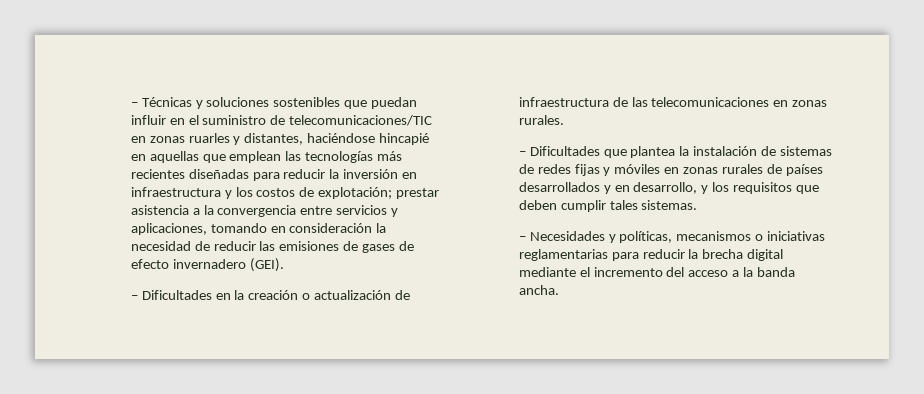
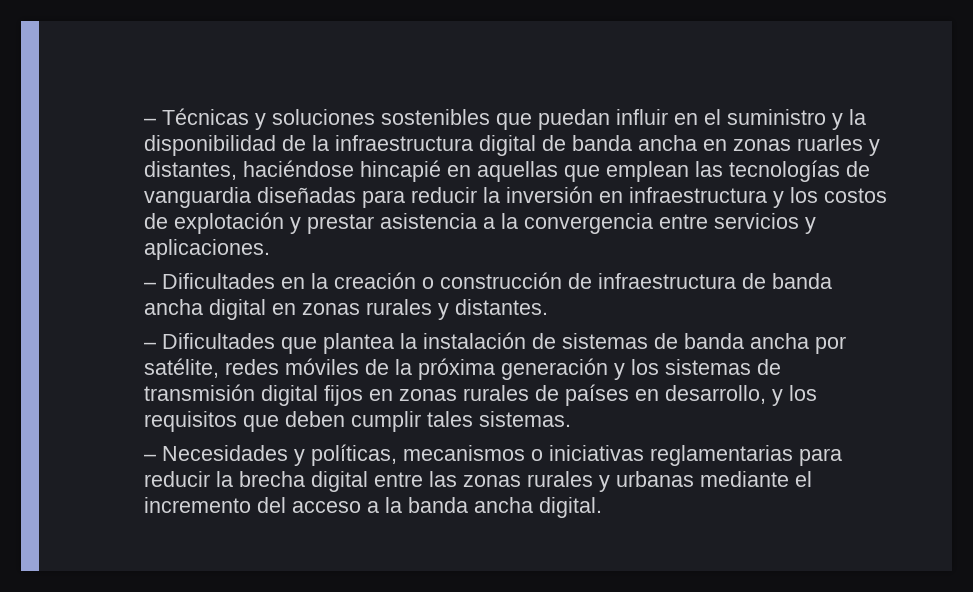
- – Técnicas y soluciones sostenibles que puedan influir en el suministro de telecomunicaciones/TIC en zonas ruarles y distantes, haciéndose hincapié en aquellas que emplean las tecnologías más recientes diseñadas para reducir la inversión en infraestructura y los costos de explotación; prestar asistencia a la convergencia entre servicios y aplicaciones, tomando en consideración la necesidad de reducir las emisiones de gases de efecto invernadero (GEI).
+ – Técnicas y soluciones sostenibles que puedan influir en el suministro y la disponibilidad de la infraestructura digital de banda ancha en zonas ruarles y distantes, haciéndose hincapié en aquellas que emplean las tecnologías de vanguardia diseñadas para reducir la inversión en infraestructura y los costos de explotación y prestar asistencia a la convergencia entre servicios y aplicaciones.
- – Dificultades en la creación o actualización de infraestructura de las telecomunicaciones en zonas rurales.
+ – Dificultades en la creación o construcción de infraestructura de banda ancha digital en zonas rurales y distantes.
- – Dificultades que plantea la instalación de sistemas de redes fijas y móviles en zonas rurales de países desarrollados y en desarrollo, y los requisitos que deben cumplir tales sistemas.
+ – Dificultades que plantea la instalación de sistemas de banda ancha por satélite, redes móviles de la próxima generación y los sistemas de transmisión digital fijos en zonas rurales de países en desarrollo, y los requisitos que deben cumplir tales sistemas.
- – Necesidades y políticas, mecanismos o iniciativas reglamentarias para reducir la brecha digital mediante el incremento del acceso a la banda ancha.
+ – Necesidades y políticas, mecanismos o iniciativas reglamentarias para reducir la brecha digital entre las zonas rurales y urbanas mediante el incremento del acceso a la banda ancha digital.

